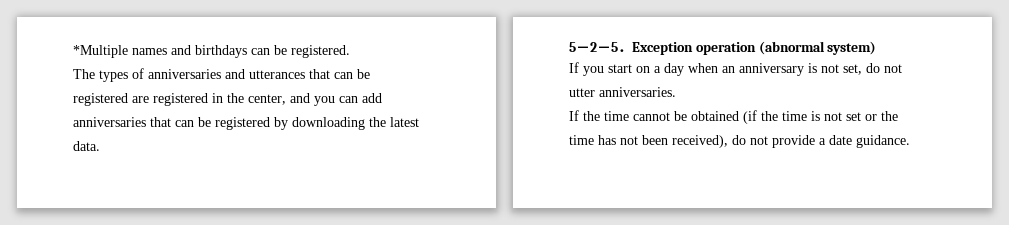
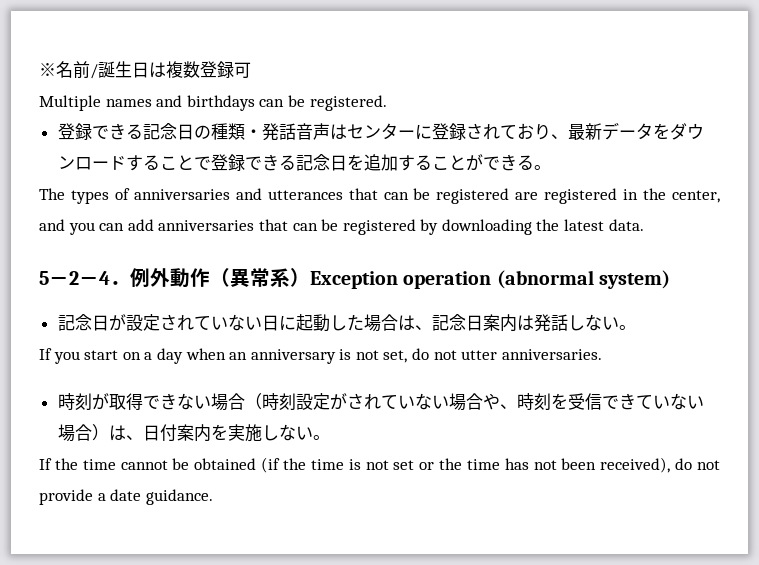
- *Multiple names and birthdays can be registered.
+ ※名前/誕生日は複数登録可
+ Multiple names and birthdays can be registered.
+ 登録できる記念日の種類・発話音声はセンターに登録されており、最新データをダウンロードすることで登録できる記念日を追加することができる。
- 5－2－5．Exception operation (abnormal system)
+ 5－2－4．例外動作（異常系）Exception operation (abnormal system)
+ 記念日が設定されていない日に起動した場合は、記念日案内は発話しない。
+ 時刻が取得できない場合（時刻設定がされていない場合や、時刻を受信できていない場合）は、日付案内を実施しない。

